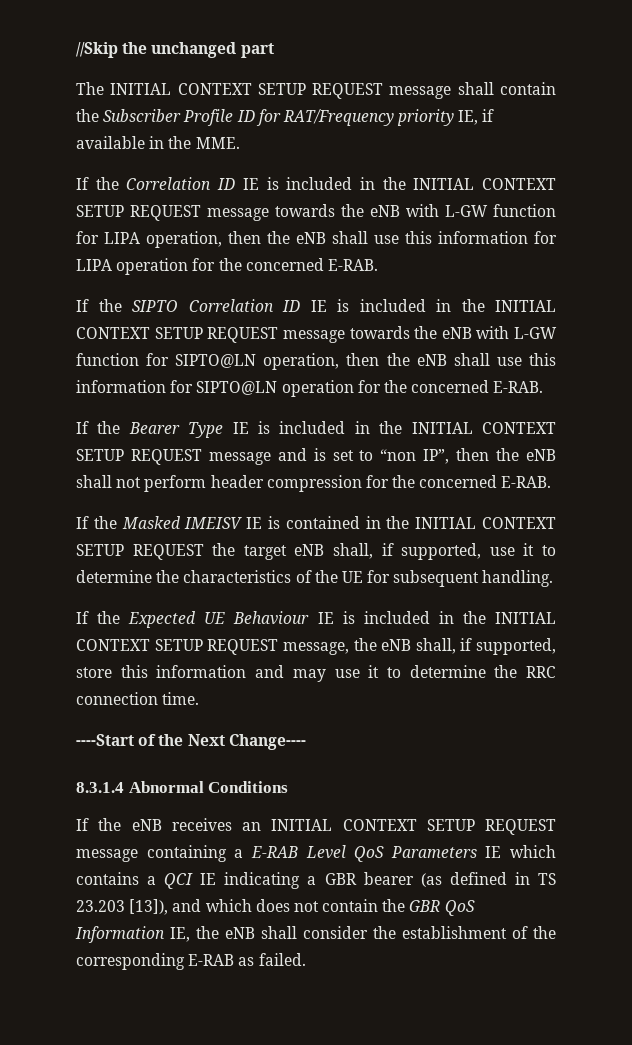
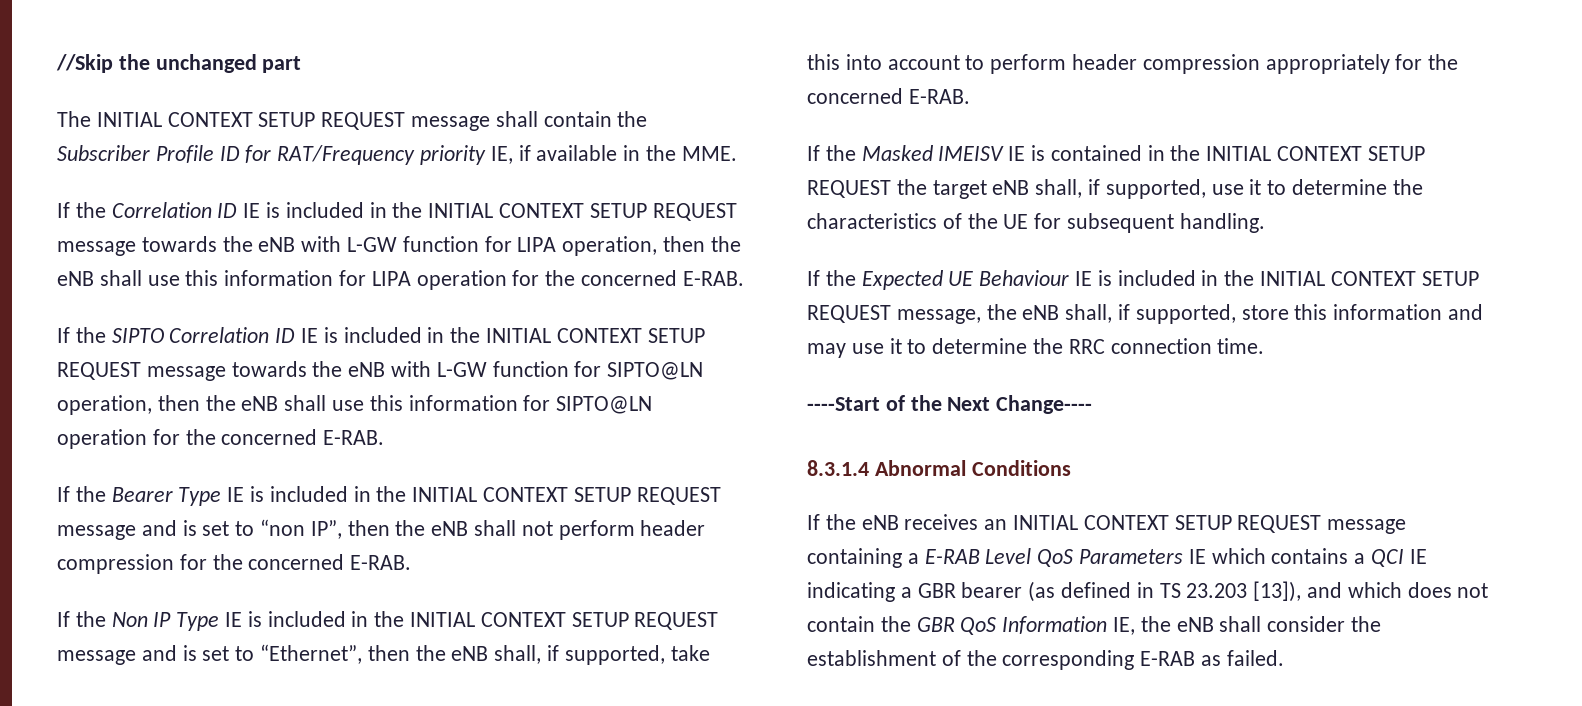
+ If the Non IP Type IE is included in the INITIAL CONTEXT SETUP REQUEST message and is set to “Ethernet”, then the eNB shall, if supported, take this into account to perform header compression appropriately for the concerned E-RAB.

